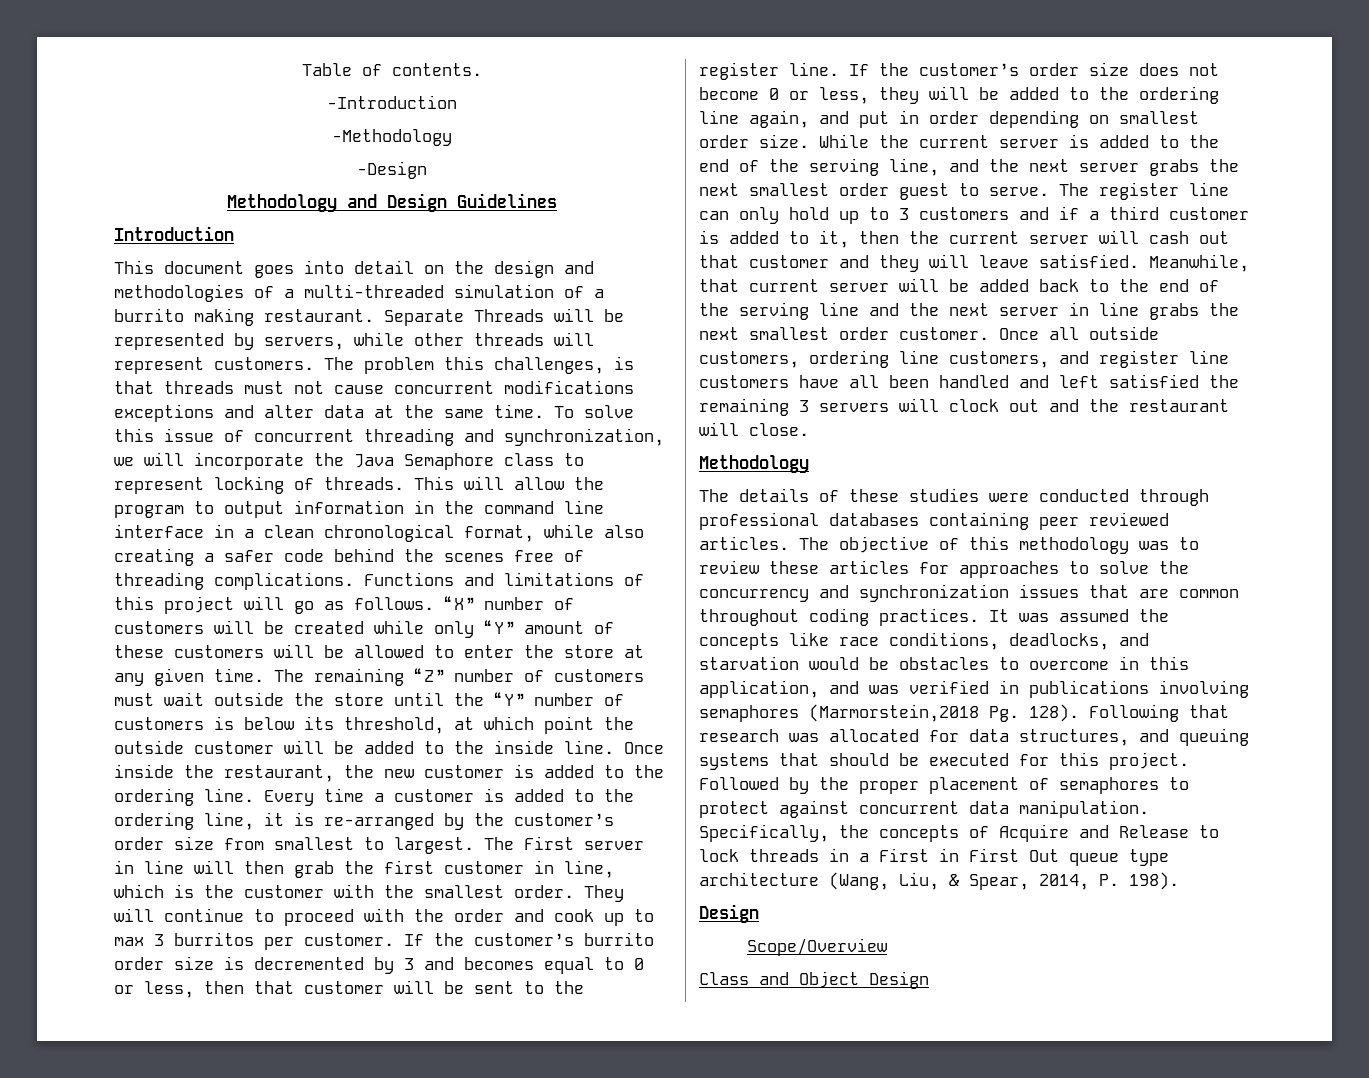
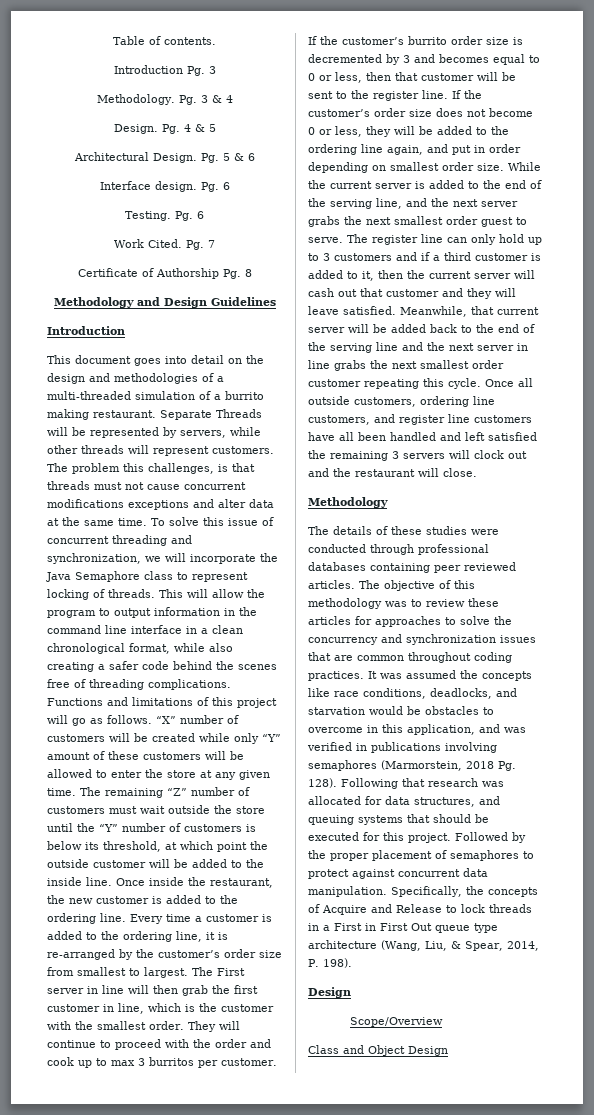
- -Introduction
- -Methodology
- -Design
+ Introduction Pg. 3
+ Methodology. Pg. 3 & 4
+ Design. Pg. 4 & 5
+ Architectural Design. Pg. 5 & 6
+ Interface design. Pg. 6
+ Testing. Pg. 6
+ Work Cited. Pg. 7
+ Certificate of Authorship Pg. 8
- Meanwhile, that current server will be added back to the end of the serving line and the next server in line grabs the next smallest order customer.
+ Meanwhile, that current server will be added back to the end of the serving line and the next server in line grabs the next smallest order customer repeating this cycle.
- It was assumed the concepts like race conditions, deadlocks, and starvation would be obstacles to overcome in this application, and was verified in publications involving semaphores (Marmorstein,2018 Pg. 128).
+ It was assumed the concepts like race conditions, deadlocks, and starvation would be obstacles to overcome in this application, and was verified in publications involving semaphores (Marmorstein, 2018 Pg. 128).

